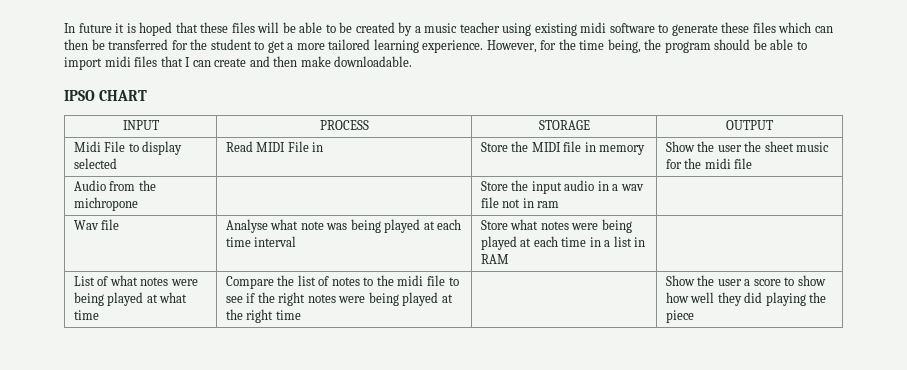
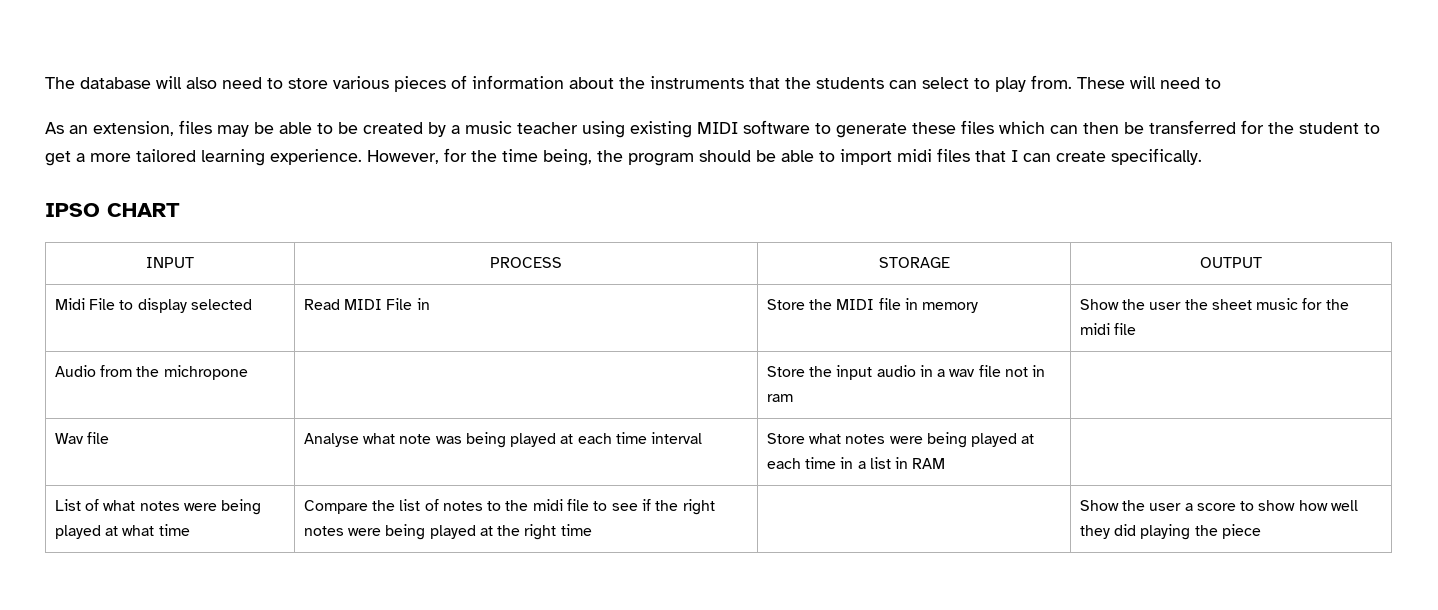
- In future it is hoped that these files will be able to be created by a music teacher using existing midi software to generate these files which can then be transferred for the student to get a more tailored learning experience.
+ The database will also need to store various pieces of information about the instruments that the students can select to play from. These will need to
+ As an extension, files may be able to be created by a music teacher using existing MIDI software to generate these files which can then be transferred for the student to get a more tailored learning experience.
- However, for the time being, the program should be able to import midi files that I can create and then make downloadable.
+ However, for the time being, the program should be able to import midi files that I can create specifically.

